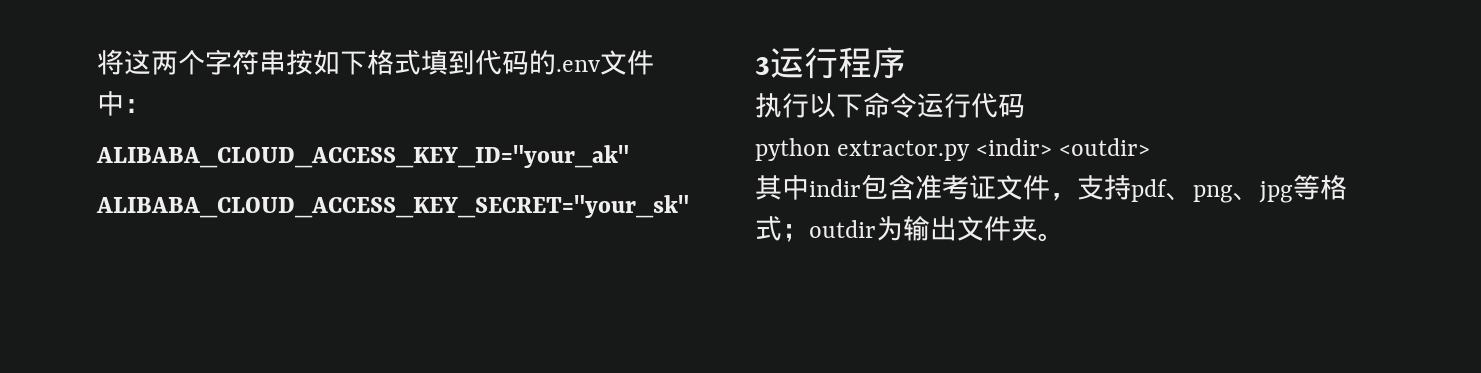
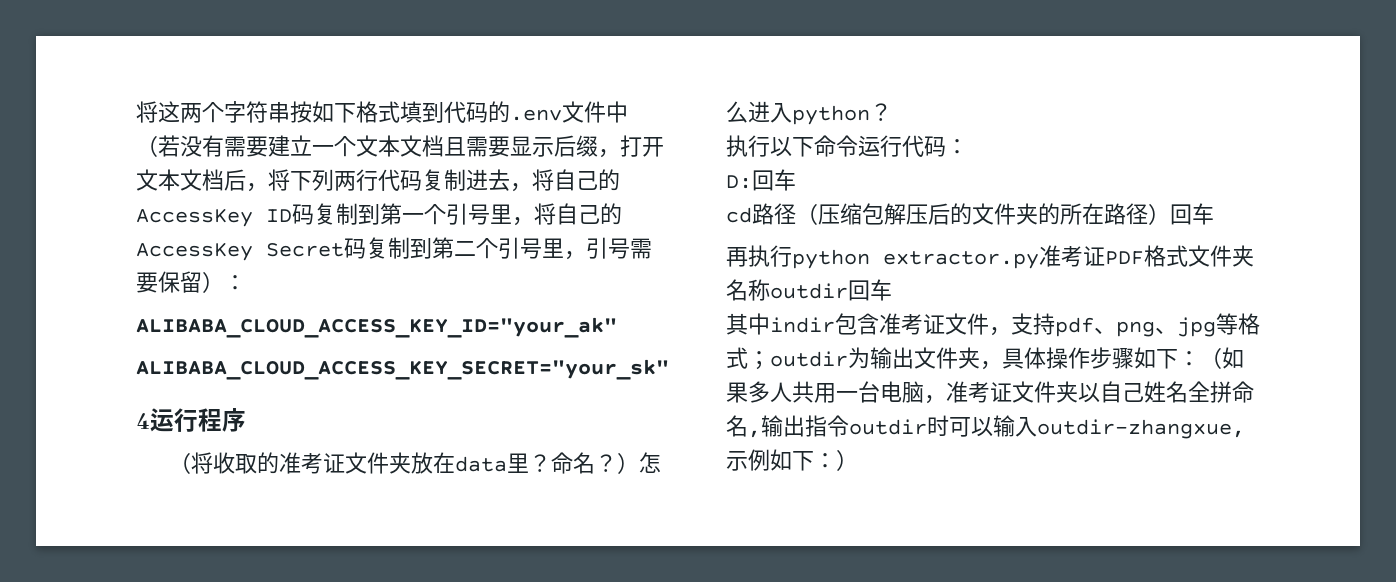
- 将这两个字符串按如下格式填到代码的.env文件中：
+ 将这两个字符串按如下格式填到代码的.env文件中（若没有需要建立一个文本文档且需要显示后缀，打开文本文档后，将下列两行代码复制进去，将自己的AccessKey ID码复制到第一个引号里，将自己的AccessKey Secret码复制到第二个引号里，引号需要保留）：
- 3运行程序
+ 4运行程序
+ （将收取的准考证文件夹放在data里？命名？）怎么进入python？
- 执行以下命令运行代码
- python extractor.py <indir> <outdir>
+ 执行以下命令运行代码：
+ D:回车
+ cd路径（压缩包解压后的文件夹的所在路径）回车
+ 再执行python extractor.py准考证PDF格式文件夹名称outdir回车
- 其中indir包含准考证文件，支持pdf、png、jpg等格式；outdir为输出文件夹。
+ 其中indir包含准考证文件，支持pdf、png、jpg等格式；outdir为输出文件夹，具体操作步骤如下：（如果多人共用一台电脑，准考证文件夹以自己姓名全拼命名,输出指令outdir时可以输入outdir-zhangxue,示例如下：）

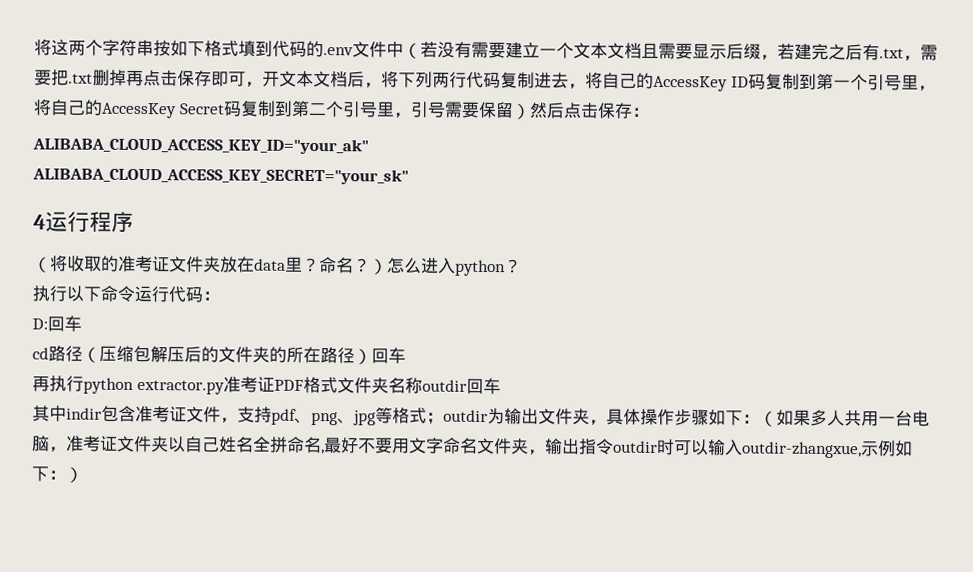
- 将这两个字符串按如下格式填到代码的.env文件中（若没有需要建立一个文本文档且需要显示后缀，打开文本文档后，将下列两行代码复制进去，将自己的AccessKey ID码复制到第一个引号里，将自己的AccessKey Secret码复制到第二个引号里，引号需要保留）：
+ 将这两个字符串按如下格式填到代码的.env文件中（若没有需要建立一个文本文档且需要显示后缀，若建完之后有.txt，需要把.txt删掉再点击保存即可，开文本文档后，将下列两行代码复制进去，将自己的AccessKey ID码复制到第一个引号里，将自己的AccessKey Secret码复制到第二个引号里，引号需要保留）然后点击保存：
- 其中indir包含准考证文件，支持pdf、png、jpg等格式；outdir为输出文件夹，具体操作步骤如下：（如果多人共用一台电脑，准考证文件夹以自己姓名全拼命名,输出指令outdir时可以输入outdir-zhangxue,示例如下：）
+ 其中indir包含准考证文件，支持pdf、png、jpg等格式；outdir为输出文件夹，具体操作步骤如下：（如果多人共用一台电脑，准考证文件夹以自己姓名全拼命名,最好不要用文字命名文件夹，输出指令outdir时可以输入outdir-zhangxue,示例如下：）

